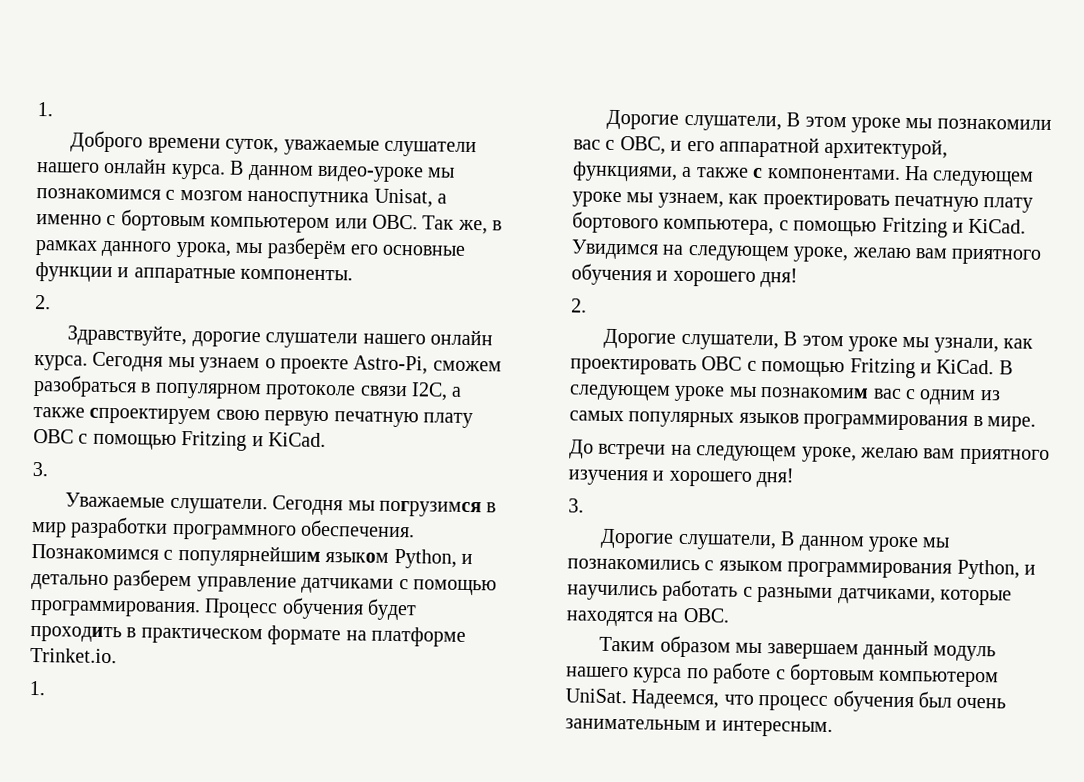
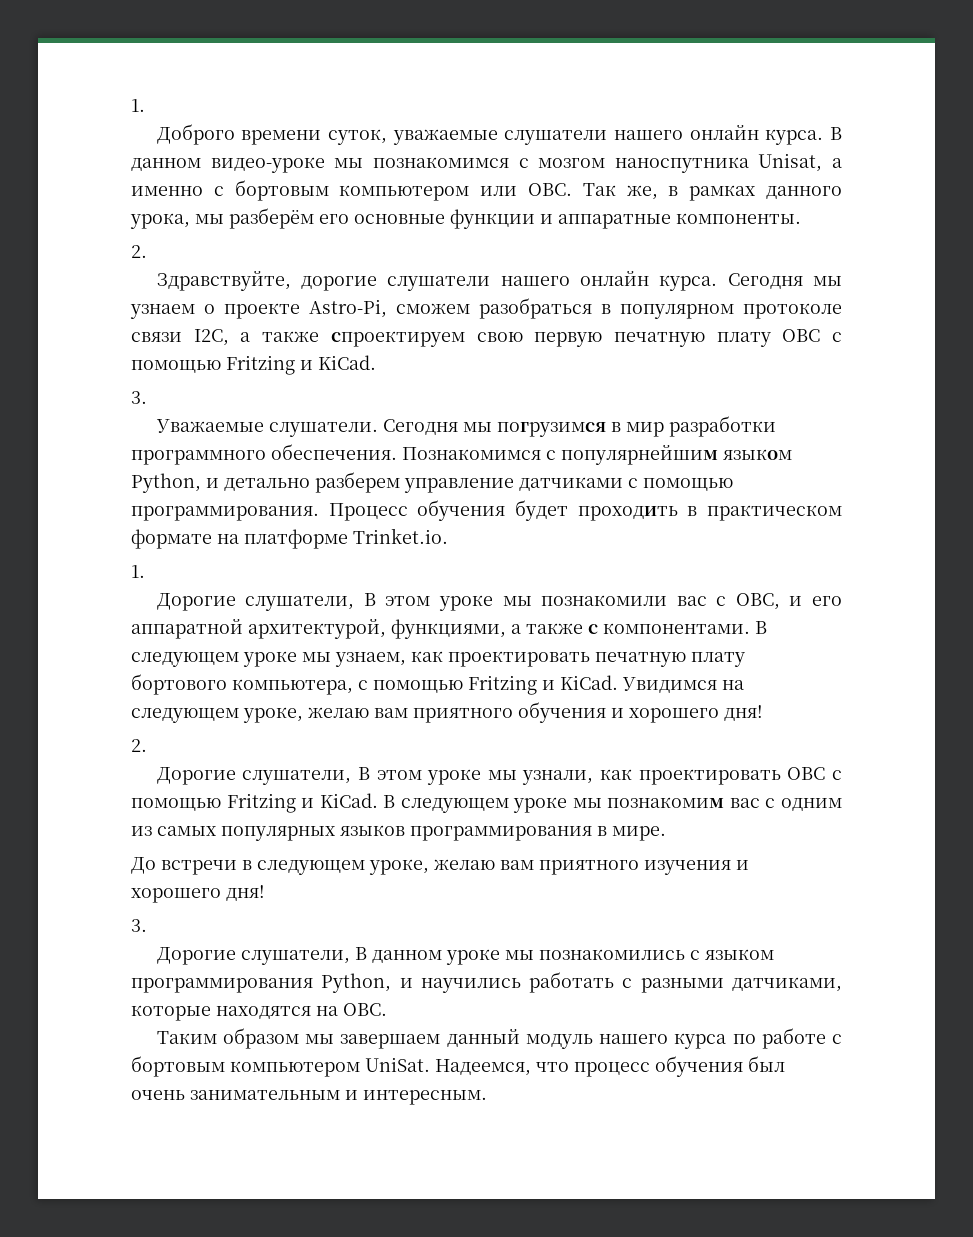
- На следующем уроке мы узнаем, как проектировать печатную плату бортового компьютера, с помощью Fritzing и KiCad.
+ В следующем уроке мы узнаем, как проектировать печатную плату бортового компьютера, с помощью Fritzing и KiCad.
- До встречи на следующем уроке, желаю вам приятного изучения и хорошего дня!
+ До встречи в следующем уроке, желаю вам приятного изучения и хорошего дня!

